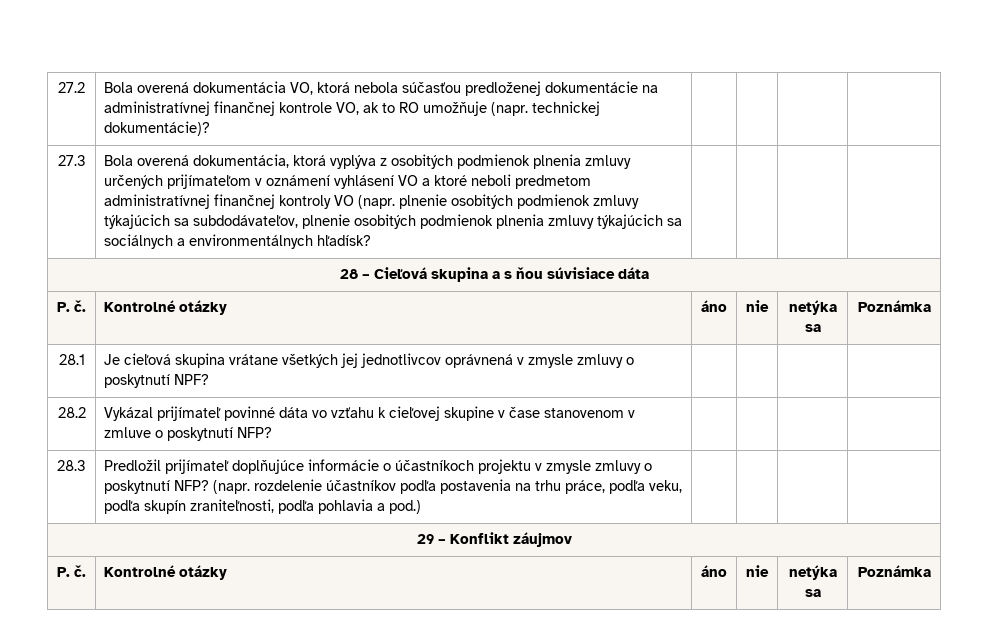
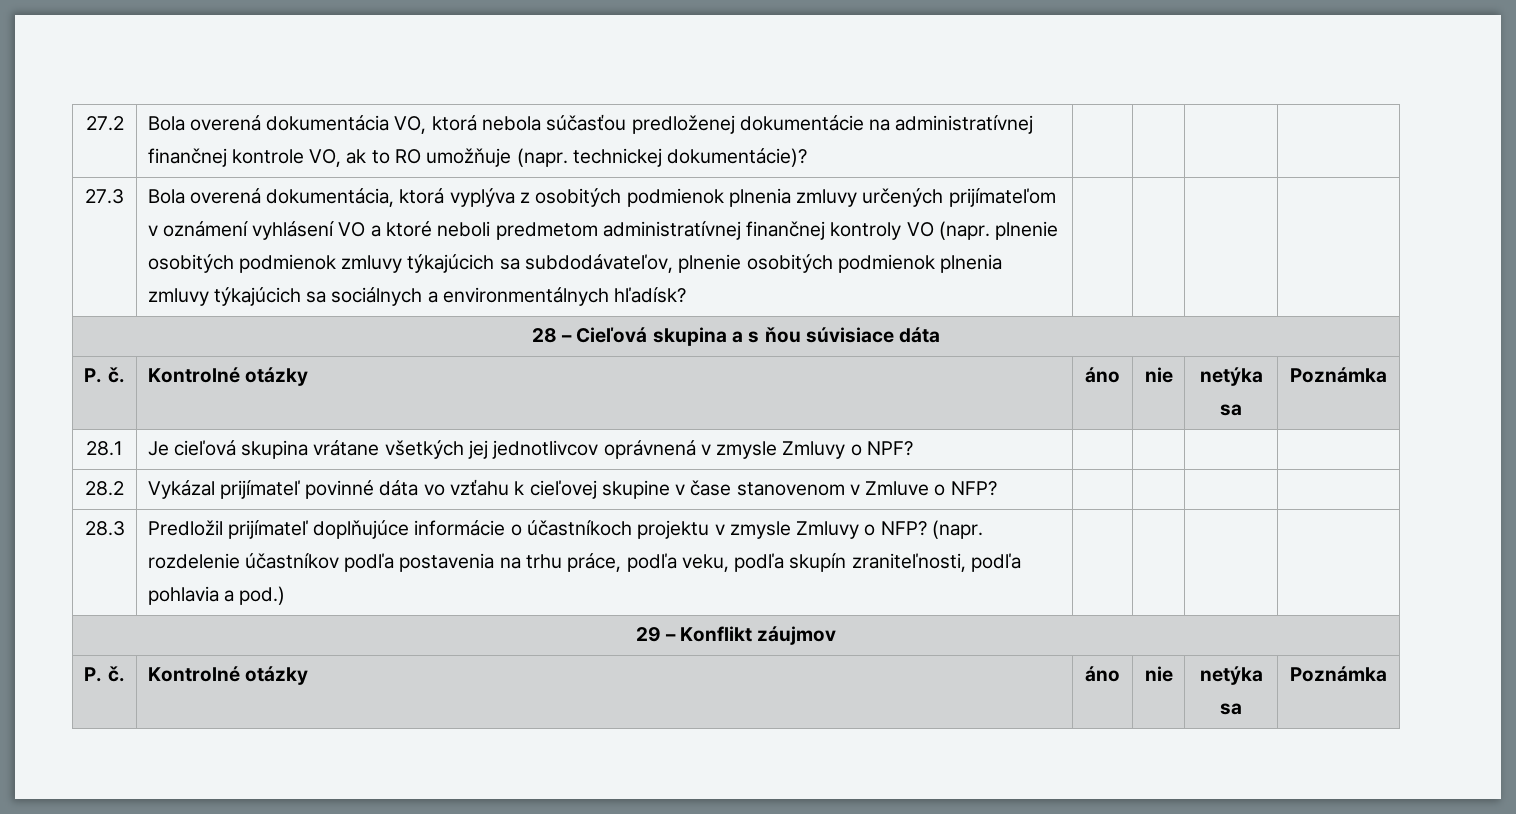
- 28.1 | Je cieľová skupina vrátane všetkých jej jednotlivcov oprávnená v zmysle zmluvy o poskytnutí NPF? | | | |
+ 28.1 | Je cieľová skupina vrátane všetkých jej jednotlivcov oprávnená v zmysle Zmluvy o NPF? | | | |
- 28.2 | Vykázal prijímateľ povinné dáta vo vzťahu k cieľovej skupine v čase stanovenom v zmluve o poskytnutí NFP? | | | |
+ 28.2 | Vykázal prijímateľ povinné dáta vo vzťahu k cieľovej skupine v čase stanovenom v Zmluve o NFP? | | | |
- 28.3 | Predložil prijímateľ doplňujúce informácie o účastníkoch projektu v zmysle zmluvy o poskytnutí NFP? (napr. rozdelenie účastníkov podľa postavenia na trhu práce, podľa veku, podľa skupín zraniteľnosti, podľa pohlavia a pod.) | | | |
+ 28.3 | Predložil prijímateľ doplňujúce informácie o účastníkoch projektu v zmysle Zmluvy o NFP? (napr. rozdelenie účastníkov podľa postavenia na trhu práce, podľa veku, podľa skupín zraniteľnosti, podľa pohlavia a pod.) | | | |

